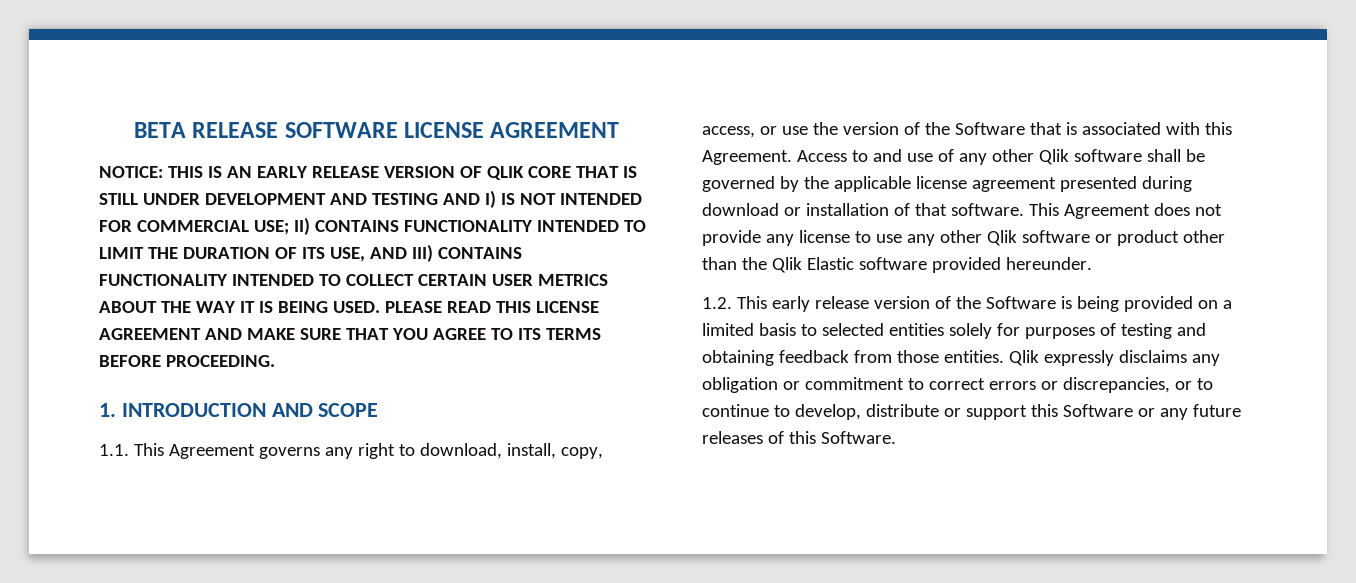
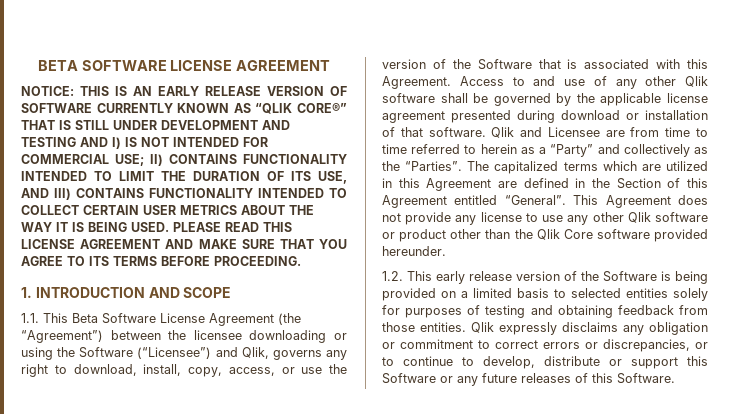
- BETA RELEASE SOFTWARE LICENSE AGREEMENT
+ BETA SOFTWARE LICENSE AGREEMENT
- NOTICE: THIS IS AN EARLY RELEASE VERSION OF QLIK CORE THAT IS STILL UNDER DEVELOPMENT AND TESTING AND I) IS NOT INTENDED FOR COMMERCIAL USE; II) CONTAINS FUNCTIONALITY INTENDED TO LIMIT THE DURATION OF ITS USE, AND III) CONTAINS FUNCTIONALITY INTENDED TO COLLECT CERTAIN USER METRICS ABOUT THE WAY IT IS BEING USED.
+ NOTICE: THIS IS AN EARLY RELEASE VERSION OF SOFTWARE CURRENTLY KNOWN AS “QLIK CORE®” THAT IS STILL UNDER DEVELOPMENT AND TESTING AND I) IS NOT INTENDED FOR COMMERCIAL USE; II) CONTAINS FUNCTIONALITY INTENDED TO LIMIT THE DURATION OF ITS USE, AND III) CONTAINS FUNCTIONALITY INTENDED TO COLLECT CERTAIN USER METRICS ABOUT THE WAY IT IS BEING USED.
- 1.1. This Agreement governs any right to download, install, copy, access, or use the version of the Software that is associated with this Agreement.
+ 1.1. This Beta Software License Agreement (the “Agreement”) between the licensee downloading or using the Software (“Licensee”) and Qlik, governs any right to download, install, copy, access, or use the version of the Software that is associated with this Agreement.
+ Qlik and Licensee are from time to time referred to herein as a “Party” and collectively as the “Parties”. The capitalized terms which are utilized in this Agreement are defined in the Section of this Agreement entitled “General”.
- This Agreement does not provide any license to use any other Qlik software or product other than the Qlik Elastic software provided hereunder.
+ This Agreement does not provide any license to use any other Qlik software or product other than the Qlik Core software provided hereunder.

